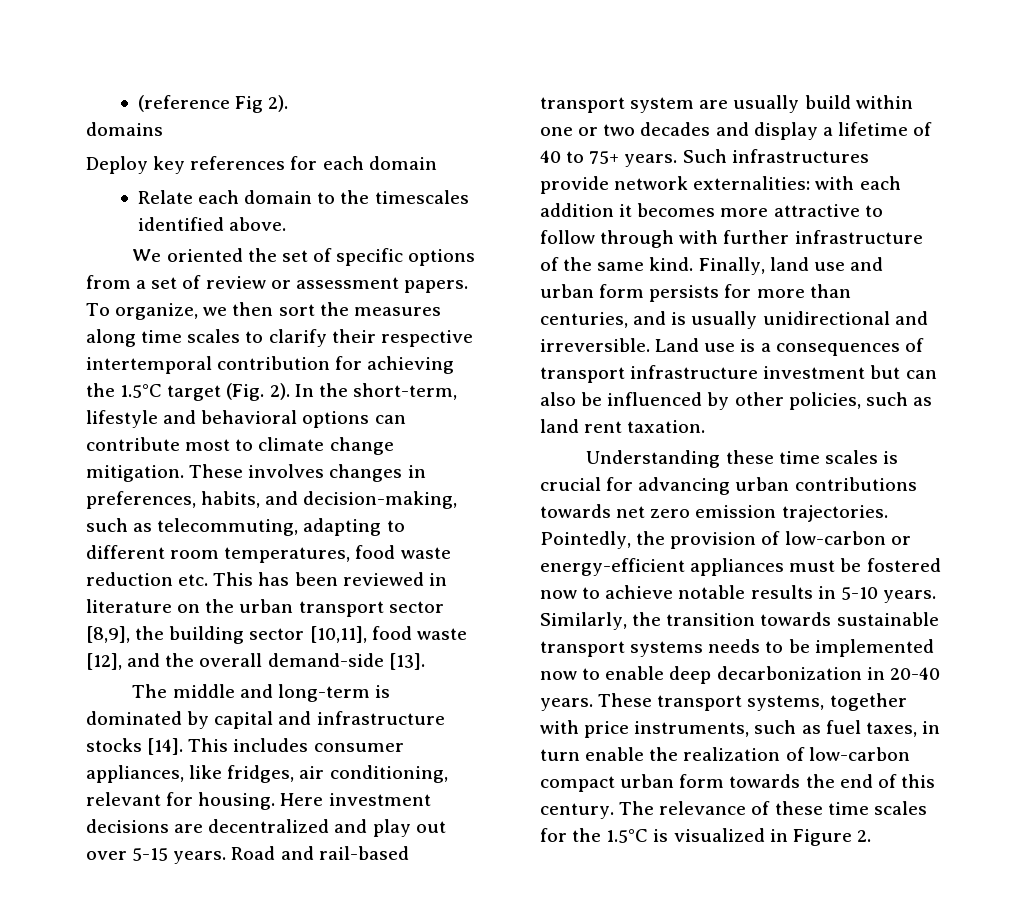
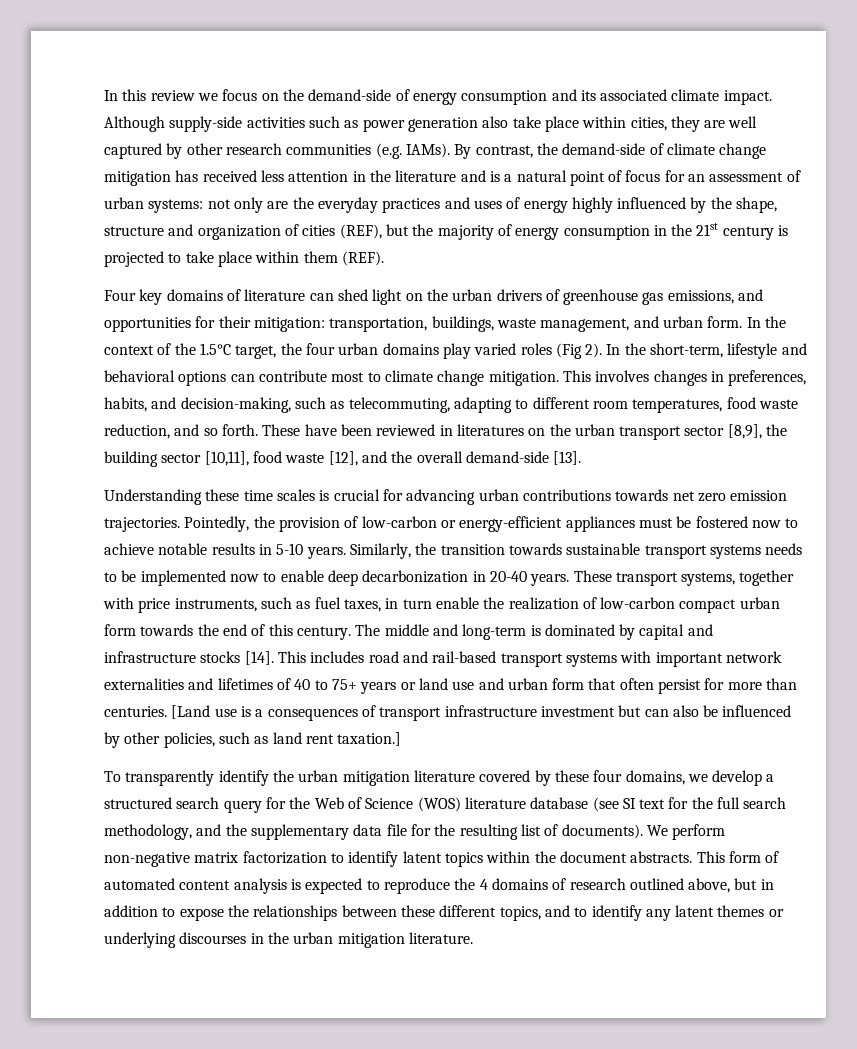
- (reference Fig 2).
- domains
- Deploy key references for each domain
- Relate each domain to the timescales identified above.
- We oriented the set of specific options from a set of review or assessment papers. To organize, we then sort the measures along time scales to clarify their respective intertemporal contribution for achieving the 1.5°C target (Fig. 2).
+ In this review we focus on the demand-side of energy consumption and its associated climate impact. Although supply-side activities such as power generation also take place within cities, they are well captured by other research communities (e.g. IAMs). By contrast, the demand-side of climate change mitigation has received less attention in the literature and is a natural point of focus for an assessment of urban systems: not only are the everyday practices and uses of energy highly influenced by the shape, structure and organization of cities (REF), but the majority of energy consumption in the 21st century is projected to take place within them (REF).
+ Four key domains of literature can shed light on the urban drivers of greenhouse gas emissions, and opportunities for their mitigation: transportation, buildings, waste management, and urban form. In the context of the 1.5°C target, the four urban domains play varied roles (Fig 2).
- These involves changes in preferences, habits, and decision-making, such as telecommuting, adapting to different room temperatures, food waste reduction etc. This has been reviewed in literature on the urban transport sector [8,9], the building sector [10,11], food waste [12], and the overall demand-side [13].
+ This involves changes in preferences, habits, and decision-making, such as telecommuting, adapting to different room temperatures, food waste reduction, and so forth. These have been reviewed in literatures on the urban transport sector [8,9], the building sector [10,11], food waste [12], and the overall demand-side [13].
- The middle and long-term is dominated by capital and infrastructure stocks [14]. This includes consumer appliances, like fridges, air conditioning, relevant for housing. Here investment decisions are decentralized and play out over 5-15 years. Road and rail-based transport system are usually build within one or two decades and display a lifetime of 40 to 75+ years. Such infrastructures provide network externalities: with each addition it becomes more attractive to follow through with further infrastructure of the same kind. Finally, land use and urban form persists for more than centuries, and is usually unidirectional and irreversible. Land use is a consequences of transport infrastructure investment but can also be influenced by other policies, such as land rent taxation.
- The relevance of these time scales for the 1.5°C is visualized in Figure 2.
+ The middle and long-term is dominated by capital and infrastructure stocks [14]. This includes road and rail-based transport systems with important network externalities and lifetimes of 40 to 75+ years or land use and urban form that often persist for more than centuries. [Land use is a consequences of transport infrastructure investment but can also be influenced by other policies, such as land rent taxation.]
+ To transparently identify the urban mitigation literature covered by these four domains, we develop a structured search query for the Web of Science (WOS) literature database (see SI text for the full search methodology, and the supplementary data file for the resulting list of documents). We perform non-negative matrix factorization to identify latent topics within the document abstracts. This form of automated content analysis is expected to reproduce the 4 domains of research outlined above, but in addition to expose the relationships between these different topics, and to identify any latent themes or underlying discourses in the urban mitigation literature.

